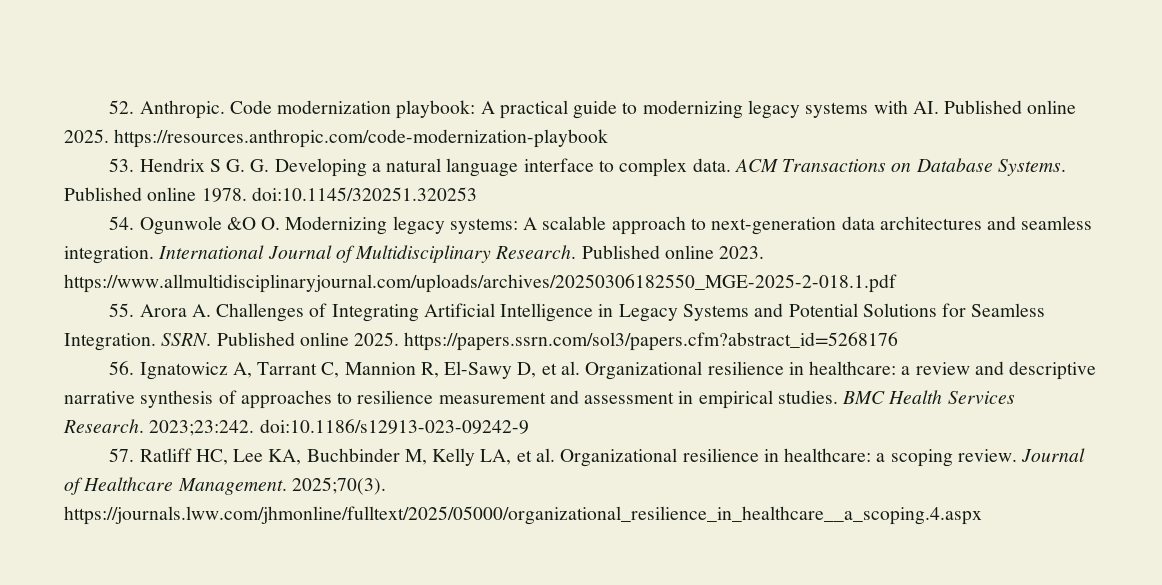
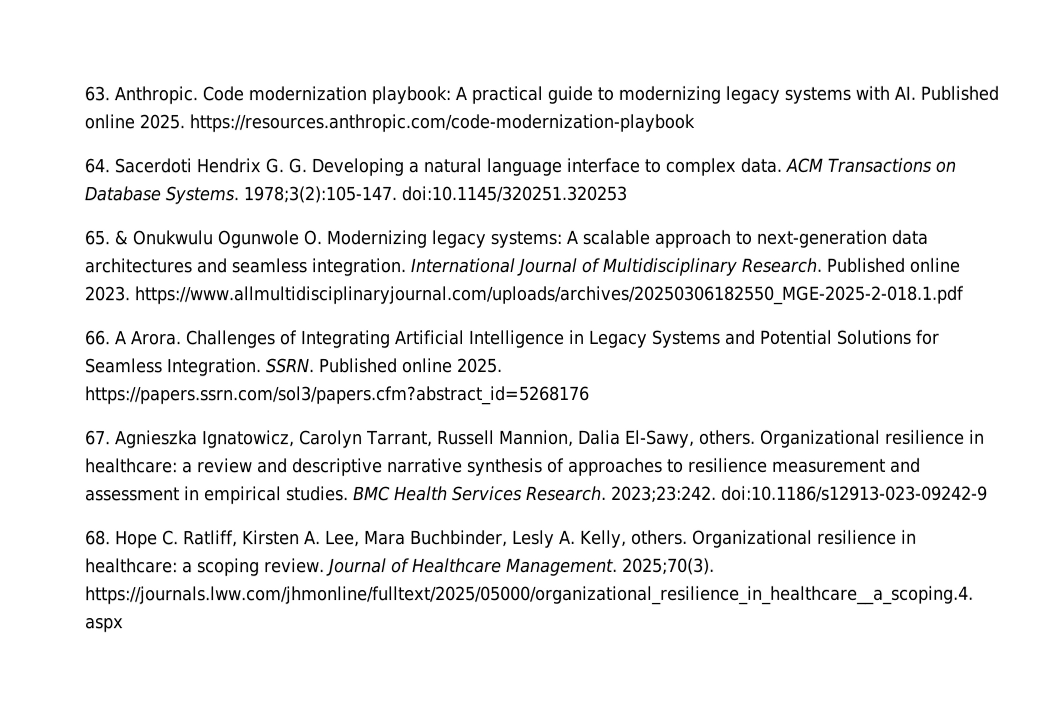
- 52. Anthropic.
+ 63. Anthropic.
- 53. Hendrix S G. G. Developing a natural language interface to complex data.
+ 64. Sacerdoti Hendrix G. G. Developing a natural language interface to complex data.
- Published online 1978. doi:10.1145/320251.320253
- 54. Ogunwole &O O. Modernizing legacy systems: A scalable approach to next-generation data architectures and seamless integration.
+ 1978;3(2):105-147. doi:10.1145/320251.320253
+ 65. & Onukwulu Ogunwole O. Modernizing legacy systems: A scalable approach to next-generation data architectures and seamless integration.
- 55. Arora A. Challenges of Integrating Artificial Intelligence in Legacy Systems and Potential Solutions for Seamless Integration.
+ 66. A Arora. Challenges of Integrating Artificial Intelligence in Legacy Systems and Potential Solutions for Seamless Integration.
- 56. Ignatowicz A, Tarrant C, Mannion R, El-Sawy D, et al. Organizational resilience in healthcare: a review and descriptive narrative synthesis of approaches to resilience measurement and assessment in empirical studies.
+ 67. Agnieszka Ignatowicz, Carolyn Tarrant, Russell Mannion, Dalia El-Sawy, others. Organizational resilience in healthcare: a review and descriptive narrative synthesis of approaches to resilience measurement and assessment in empirical studies.
- 57. Ratliff HC, Lee KA, Buchbinder M, Kelly LA, et al. Organizational resilience in healthcare: a scoping review.
+ 68. Hope C. Ratliff, Kirsten A. Lee, Mara Buchbinder, Lesly A. Kelly, others. Organizational resilience in healthcare: a scoping review.

